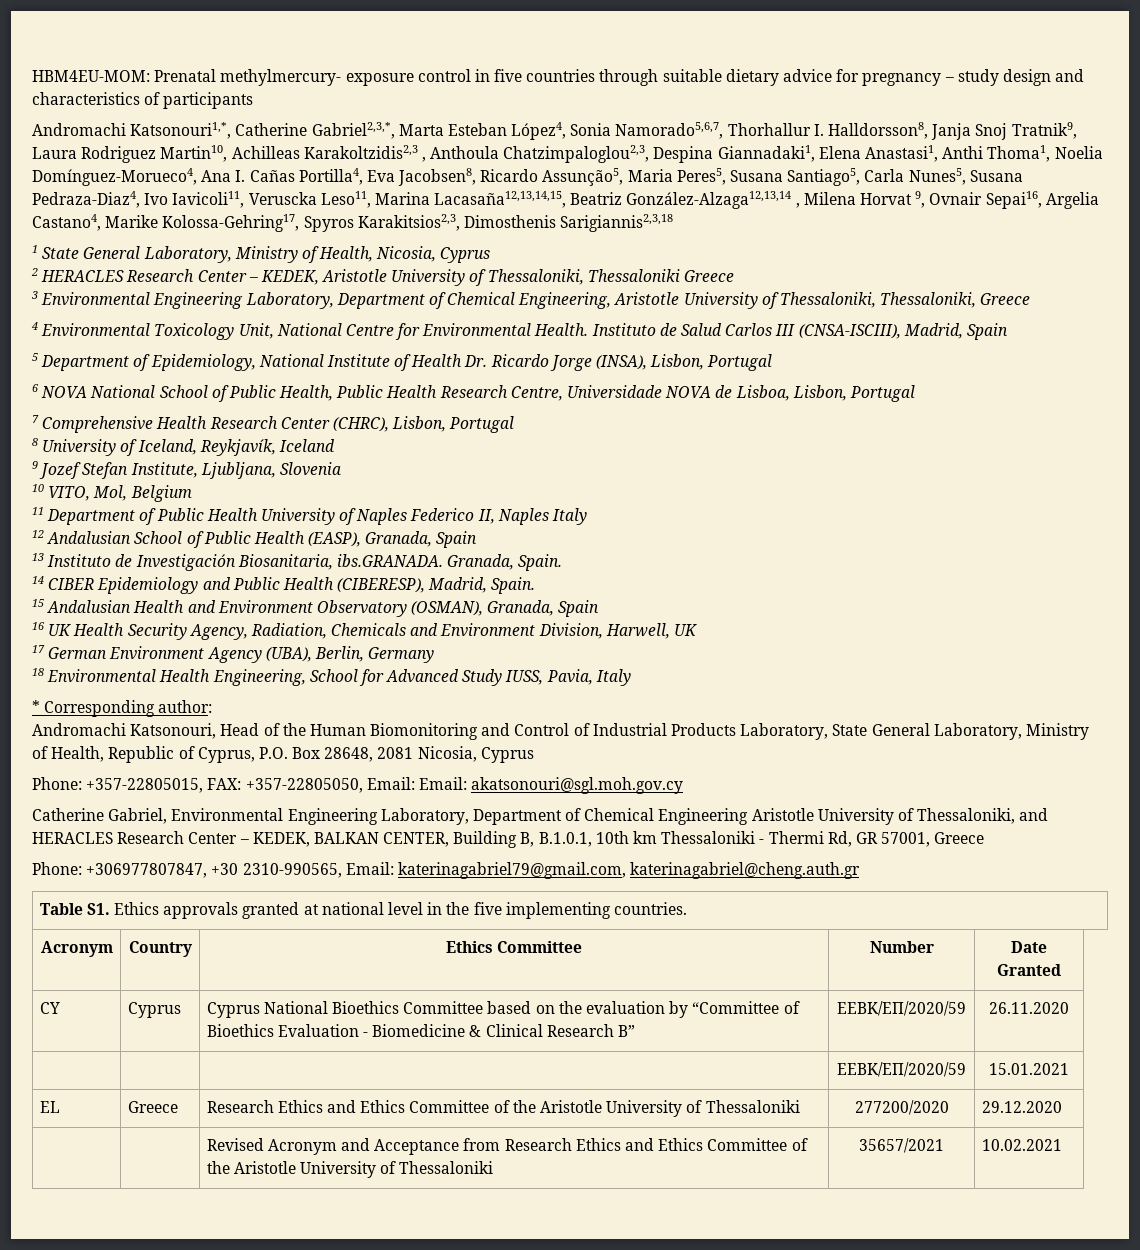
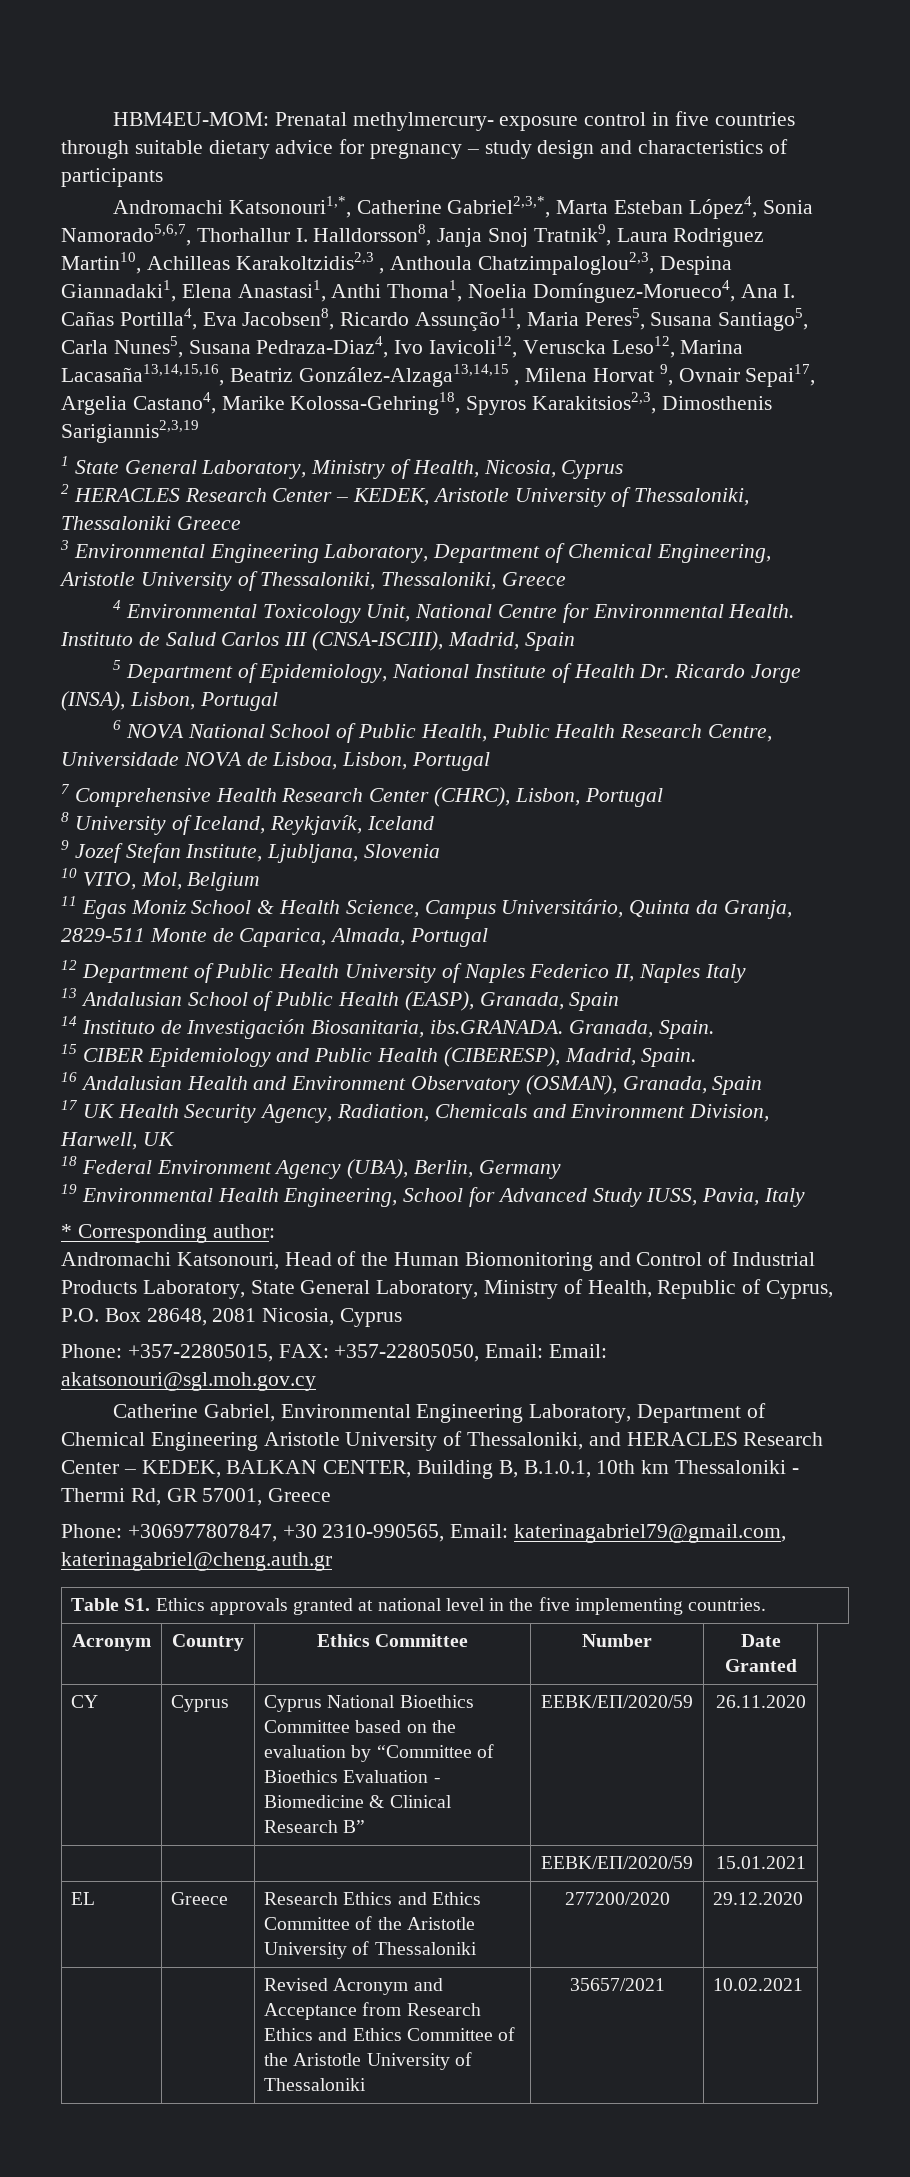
- Andromachi Katsonouri1,*, Catherine Gabriel2,3,*, Marta Esteban López4, Sonia Namorado5,6,7, Thorhallur I. Halldorsson8, Janja Snoj Tratnik9, Laura Rodriguez Martin10, Achilleas Karakoltzidis2,3 , Anthoula Chatzimpaloglou2,3, Despina Giannadaki1, Elena Anastasi1, Anthi Thoma1, Noelia Domínguez-Morueco4, Ana I. Cañas Portilla4, Eva Jacobsen8, Ricardo Assunção5, Maria Peres5, Susana Santiago5, Carla Nunes5, Susana Pedraza-Diaz4, Ivo Iavicoli11, Veruscka Leso11, Marina Lacasaña12,13,14,15, Beatriz González-Alzaga12,13,14 , Milena Horvat 9, Ovnair Sepai16, Argelia Castano4, Marike Kolossa-Gehring17, Spyros Karakitsios2,3, Dimosthenis Sarigiannis2,3,18
+ Andromachi Katsonouri1,*, Catherine Gabriel2,3,*, Marta Esteban López4, Sonia Namorado5,6,7, Thorhallur I. Halldorsson8, Janja Snoj Tratnik9, Laura Rodriguez Martin10, Achilleas Karakoltzidis2,3 , Anthoula Chatzimpaloglou2,3, Despina Giannadaki1, Elena Anastasi1, Anthi Thoma1, Noelia Domínguez-Morueco4, Ana I. Cañas Portilla4, Eva Jacobsen8, Ricardo Assunção11, Maria Peres5, Susana Santiago5, Carla Nunes5, Susana Pedraza-Diaz4, Ivo Iavicoli12, Veruscka Leso12, Marina Lacasaña13,14,15,16, Beatriz González-Alzaga13,14,15 , Milena Horvat 9, Ovnair Sepai17, Argelia Castano4, Marike Kolossa-Gehring18, Spyros Karakitsios2,3, Dimosthenis Sarigiannis2,3,19
- 11 Department of Public Health University of Naples Federico II, Naples Italy
+ 11 Egas Moniz School & Health Science, Campus Universitário, Quinta da Granja, 2829-511 Monte de Caparica, Almada, Portugal
+ 12 Department of Public Health University of Naples Federico II, Naples Italy
- 12 Andalusian School of Public Health (EASP), Granada, Spain
+ 13 Andalusian School of Public Health (EASP), Granada, Spain
- 13 Instituto de Investigación Biosanitaria, ibs.GRANADA. Granada, Spain.
+ 14 Instituto de Investigación Biosanitaria, ibs.GRANADA. Granada, Spain.
- 14 CIBER Epidemiology and Public Health (CIBERESP), Madrid, Spain.
+ 15 CIBER Epidemiology and Public Health (CIBERESP), Madrid, Spain.
- 15 Andalusian Health and Environment Observatory (OSMAN), Granada, Spain
+ 16 Andalusian Health and Environment Observatory (OSMAN), Granada, Spain
- 16 UK Health Security Agency, Radiation, Chemicals and Environment Division, Harwell, UK
+ 17 UK Health Security Agency, Radiation, Chemicals and Environment Division, Harwell, UK
- 17 German Environment Agency (UBA), Berlin, Germany
+ 18 Federal Environment Agency (UBA), Berlin, Germany
- 18 Environmental Health Engineering, School for Advanced Study IUSS, Pavia, Italy
+ 19 Environmental Health Engineering, School for Advanced Study IUSS, Pavia, Italy

